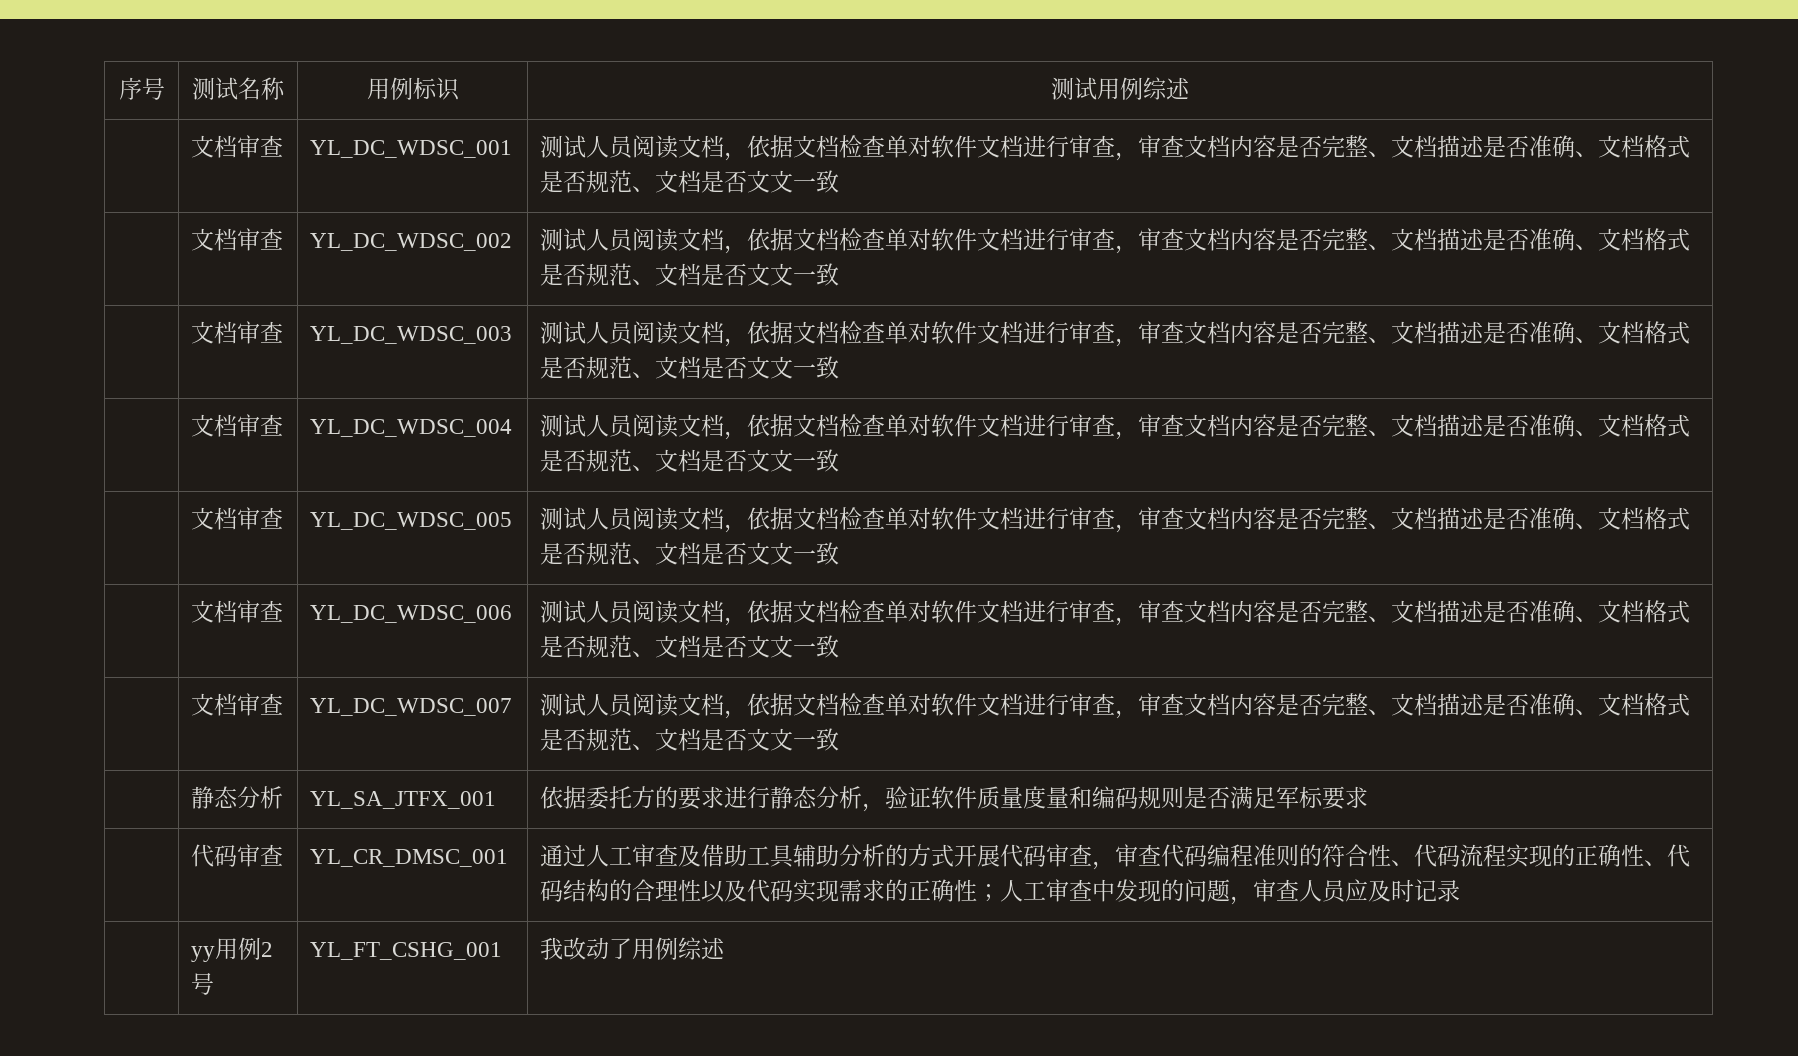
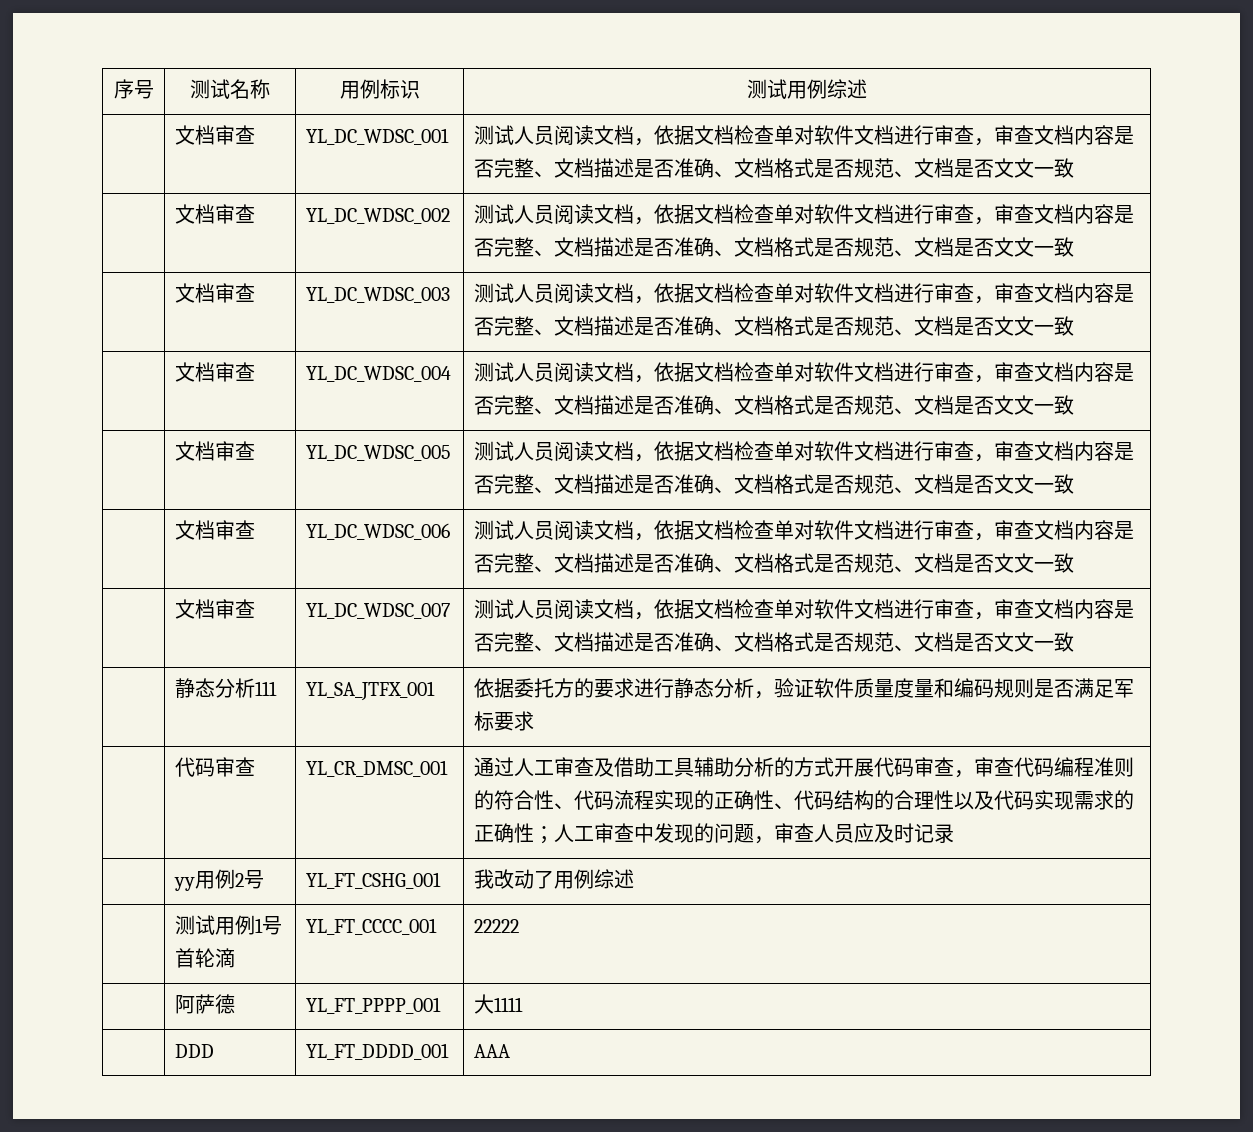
- | 静态分析 | YL_SA_JTFX_001 | 依据委托方的要求进行静态分析，验证软件质量度量和编码规则是否满足军标要求
+ | 静态分析111 | YL_SA_JTFX_001 | 依据委托方的要求进行静态分析，验证软件质量度量和编码规则是否满足军标要求
+ | 测试用例1号首轮滴 | YL_FT_CCCC_001 | 22222
+ | 阿萨德 | YL_FT_PPPP_001 | 大1111
+ | DDD | YL_FT_DDDD_001 | AAA

